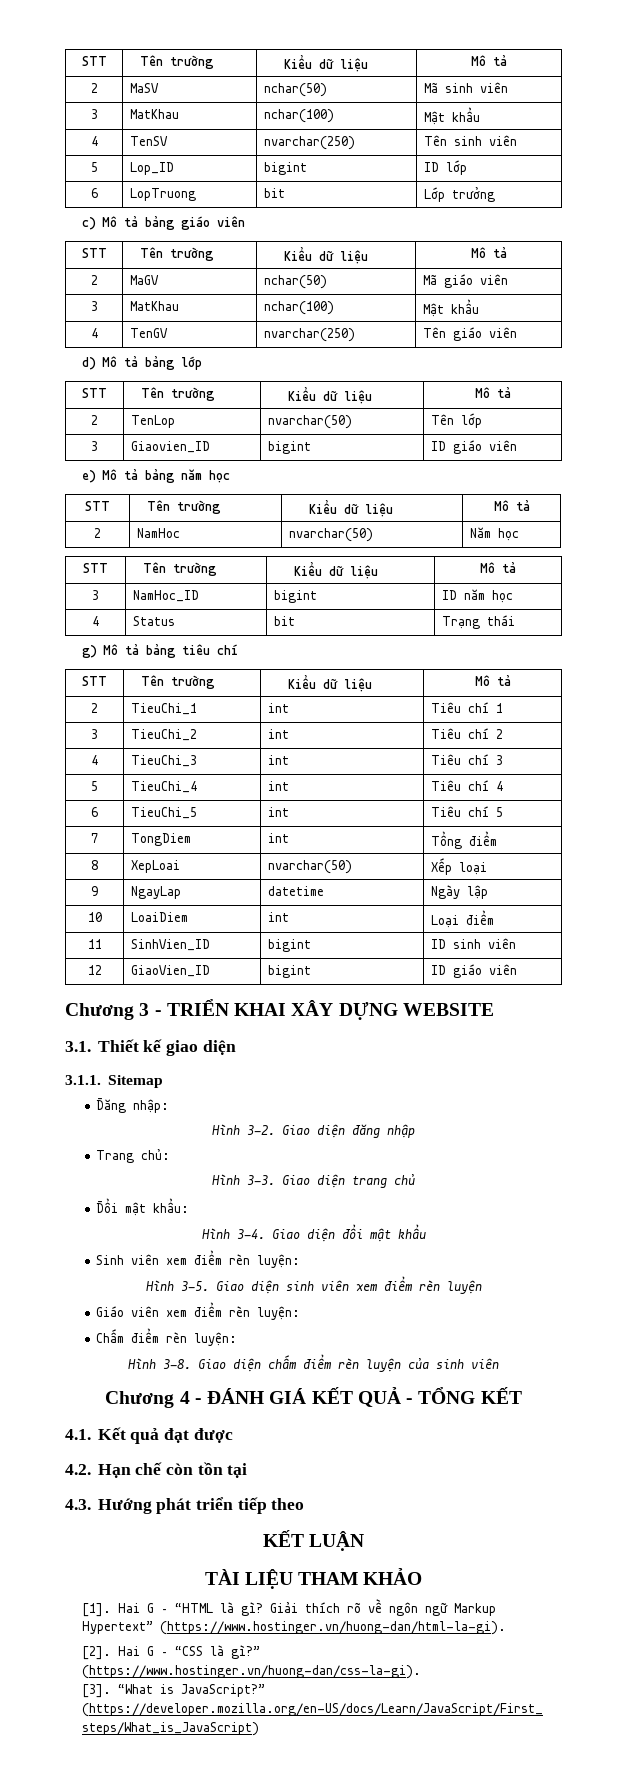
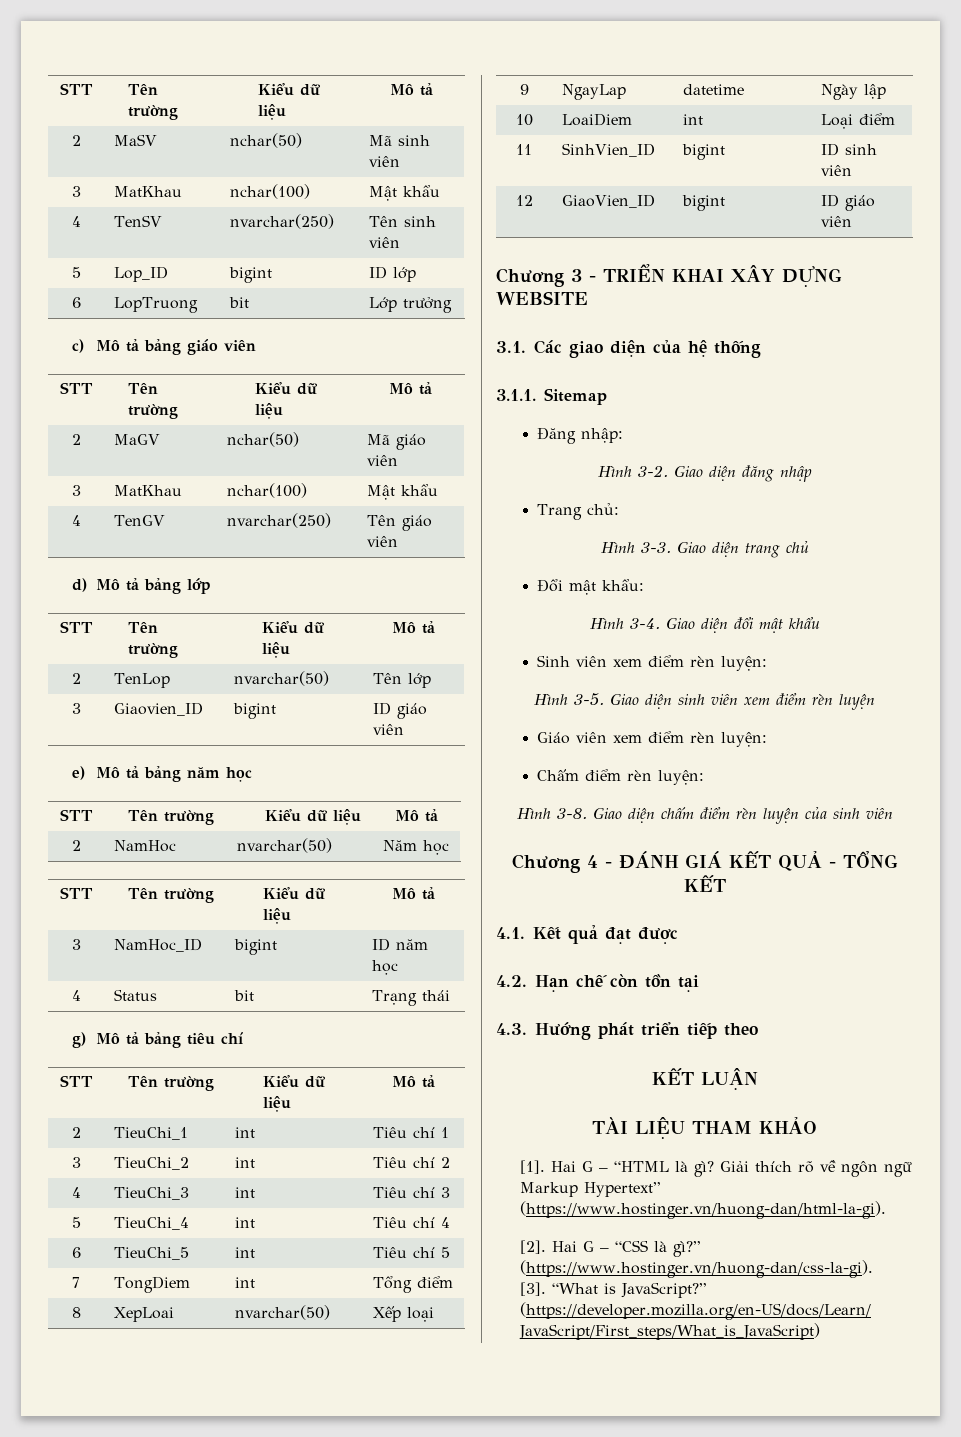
- 3.1. Thiết kế giao diện
+ 3.1. Các giao diện của hệ thống

